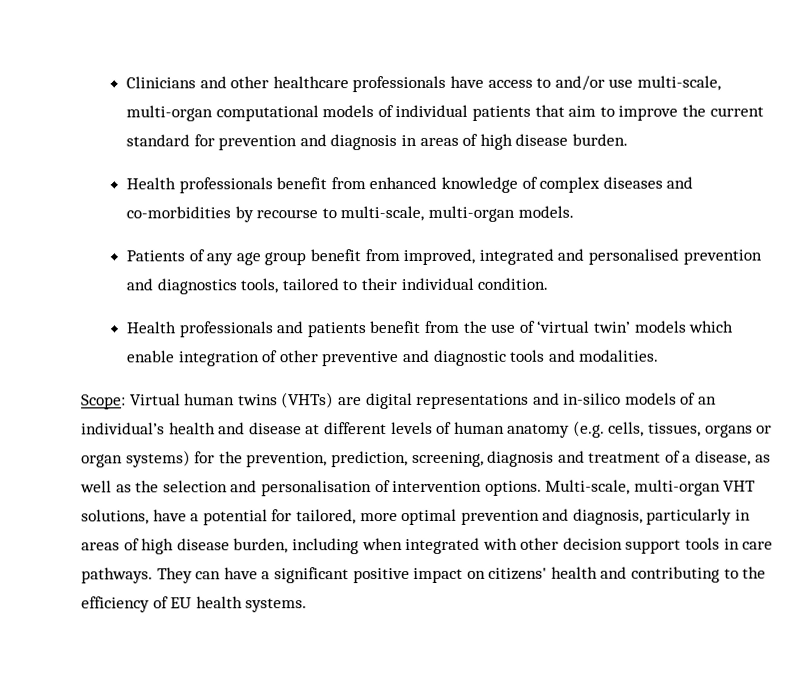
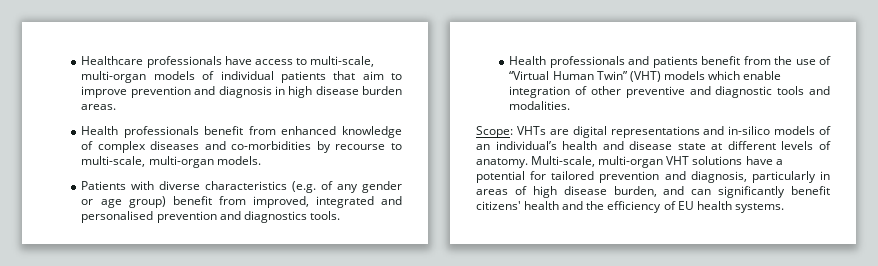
- Clinicians and other healthcare professionals have access to and/or use multi-scale, multi-organ computational models of individual patients that aim to improve the current standard for prevention and diagnosis in areas of high disease burden.
+ Healthcare professionals have access to multi-scale, multi-organ models of individual patients that aim to improve prevention and diagnosis in high disease burden areas.
- Patients of any age group benefit from improved, integrated and personalised prevention and diagnostics tools, tailored to their individual condition.
+ Patients with diverse characteristics (e.g. of any gender or age group) benefit from improved, integrated and personalised prevention and diagnostics tools.
- Health professionals and patients benefit from the use of ‘virtual twin’ models which enable integration of other preventive and diagnostic tools and modalities.
+ Health professionals and patients benefit from the use of “Virtual Human Twin” (VHT) models which enable integration of other preventive and diagnostic tools and modalities.
- Scope: Virtual human twins (VHTs) are digital representations and in-silico models of an individual’s health and disease at different levels of human anatomy (e.g. cells, tissues, organs or organ systems) for the prevention, prediction, screening, diagnosis and treatment of a disease, as well as the selection and personalisation of intervention options.
+ Scope: VHTs are digital representations and in-silico models of an individual’s health and disease state at different levels of anatomy.
- Multi-scale, multi-organ VHT solutions, have a potential for tailored, more optimal prevention and diagnosis, particularly in areas of high disease burden, including when integrated with other decision support tools in care pathways. They can have a significant positive impact on citizens' health and contributing to the efficiency of EU health systems.
+ Multi-scale, multi-organ VHT solutions have a potential for tailored prevention and diagnosis, particularly in areas of high disease burden, and can significantly benefit citizens' health and the efficiency of EU health systems.

